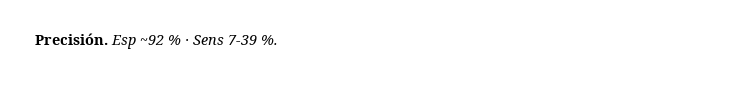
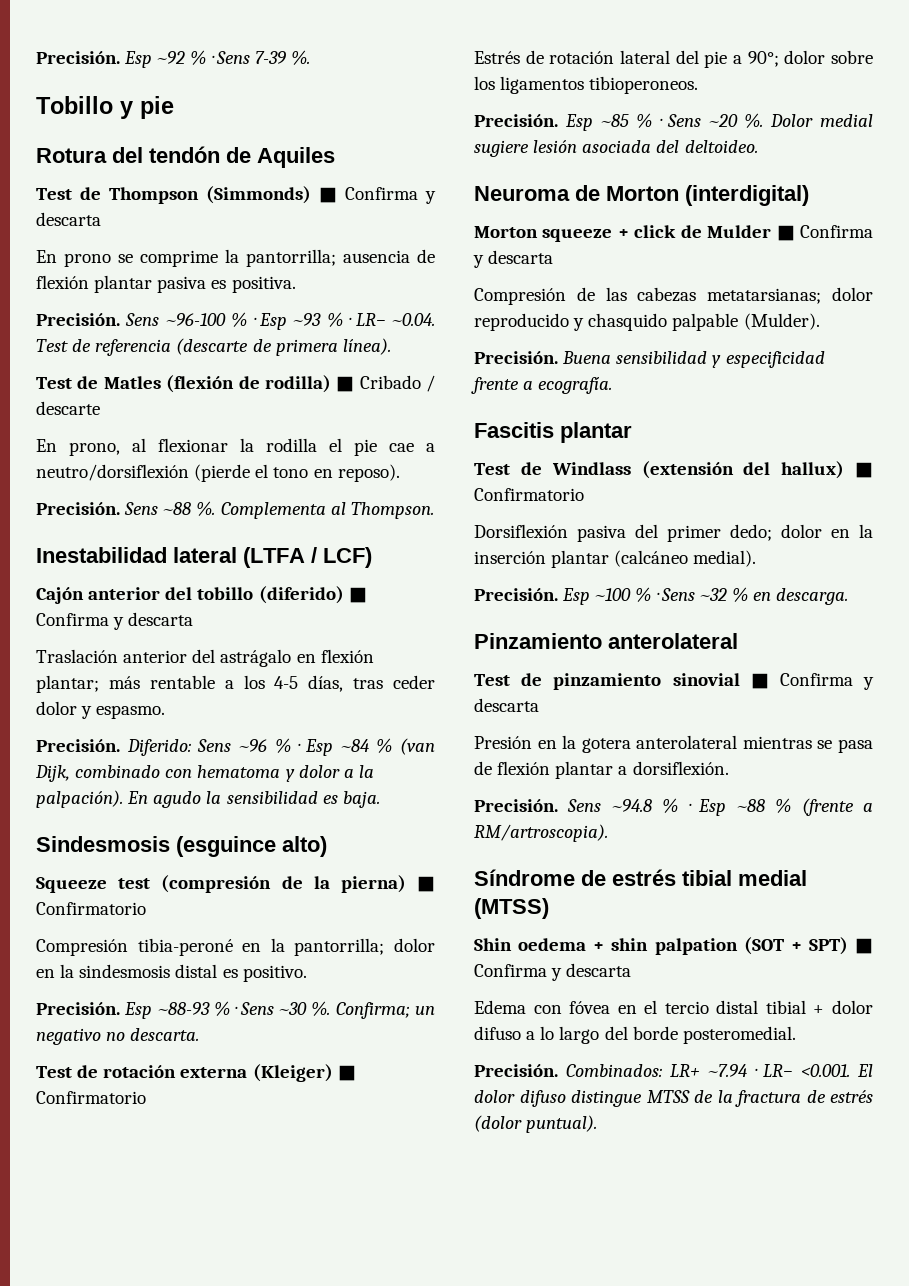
+ Tobillo y pie
+ Rotura del tendón de Aquiles
+ Test de Thompson (Simmonds) ■ Confirma y descarta
+ En prono se comprime la pantorrilla; ausencia de flexión plantar pasiva es positiva.
+ Precisión. Sens ~96-100 % · Esp ~93 % · LR− ~0.04. Test de referencia (descarte de primera línea).
+ Test de Matles (flexión de rodilla) ■ Cribado / descarte
+ En prono, al flexionar la rodilla el pie cae a neutro/dorsiflexión (pierde el tono en reposo).
+ Precisión. Sens ~88 %. Complementa al Thompson.
+ Inestabilidad lateral (LTFA / LCF)
+ Cajón anterior del tobillo (diferido) ■ Confirma y descarta
+ Traslación anterior del astrágalo en flexión plantar; más rentable a los 4-5 días, tras ceder dolor y espasmo.
+ Precisión. Diferido: Sens ~96 % · Esp ~84 % (van Dijk, combinado con hematoma y dolor a la palpación). En agudo la sensibilidad es baja.
+ Sindesmosis (esguince alto)
+ Squeeze test (compresión de la pierna) ■ Confirmatorio
+ Compresión tibia-peroné en la pantorrilla; dolor en la sindesmosis distal es positivo.
+ Precisión. Esp ~88-93 % · Sens ~30 %. Confirma; un negativo no descarta.
+ Test de rotación externa (Kleiger) ■ Confirmatorio
+ Estrés de rotación lateral del pie a 90°; dolor sobre los ligamentos tibioperoneos.
+ Precisión. Esp ~85 % · Sens ~20 %. Dolor medial sugiere lesión asociada del deltoideo.
+ Neuroma de Morton (interdigital)
+ Morton squeeze + click de Mulder ■ Confirma y descarta
+ Compresión de las cabezas metatarsianas; dolor reproducido y chasquido palpable (Mulder).
+ Precisión. Buena sensibilidad y especificidad frente a ecografía.
+ Fascitis plantar
+ Test de Windlass (extensión del hallux) ■ Confirmatorio
+ Dorsiflexión pasiva del primer dedo; dolor en la inserción plantar (calcáneo medial).
+ Precisión. Esp ~100 % · Sens ~32 % en descarga.
+ Pinzamiento anterolateral
+ Test de pinzamiento sinovial ■ Confirma y descarta
+ Presión en la gotera anterolateral mientras se pasa de flexión plantar a dorsiflexión.
+ Precisión. Sens ~94.8 % · Esp ~88 % (frente a RM/artroscopia).
+ Síndrome de estrés tibial medial (MTSS)
+ Shin oedema + shin palpation (SOT + SPT) ■ Confirma y descarta
+ Edema con fóvea en el tercio distal tibial + dolor difuso a lo largo del borde posteromedial.
+ Precisión. Combinados: LR+ ~7.94 · LR− <0.001. El dolor difuso distingue MTSS de la fractura de estrés (dolor puntual).

